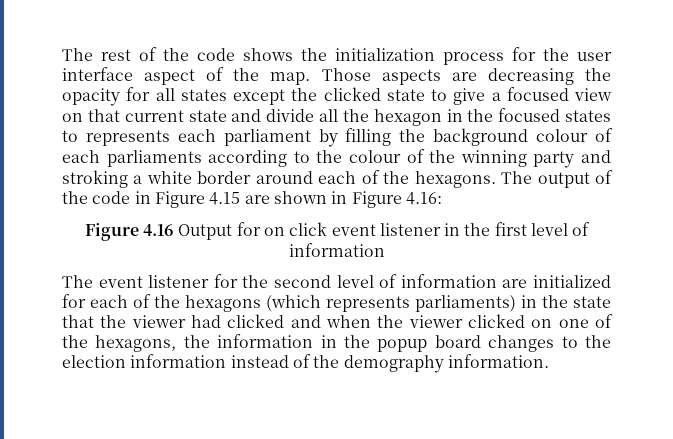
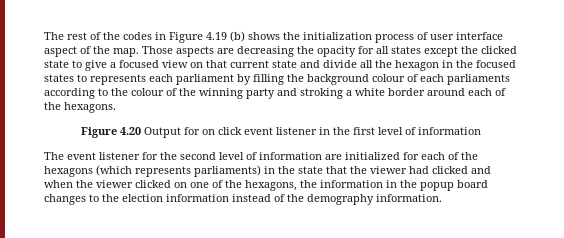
- The rest of the code shows the initialization process for the user interface aspect of the map.
+ The rest of the codes in Figure 4.19 (b) shows the initialization process of user interface aspect of the map.
- Those aspects are decreasing the opacity for all states except the clicked state to give a focused view on that current state and divide all the hexagon in the focused states to represents each parliament by filling the background colour of each parliaments according to the colour of the winning party and stroking a white border around each of the hexagons. The output of the code in Figure 4.15 are shown in Figure 4.16:
- Figure 4.16 Output for on click event listener in the first level of information
+ Those aspects are decreasing the opacity for all states except the clicked state to give a focused view on that current state and divide all the hexagon in the focused states to represents each parliament by filling the background colour of each parliaments according to the colour of the winning party and stroking a white border around each of the hexagons.
+ Figure 4.20 Output for on click event listener in the first level of information

